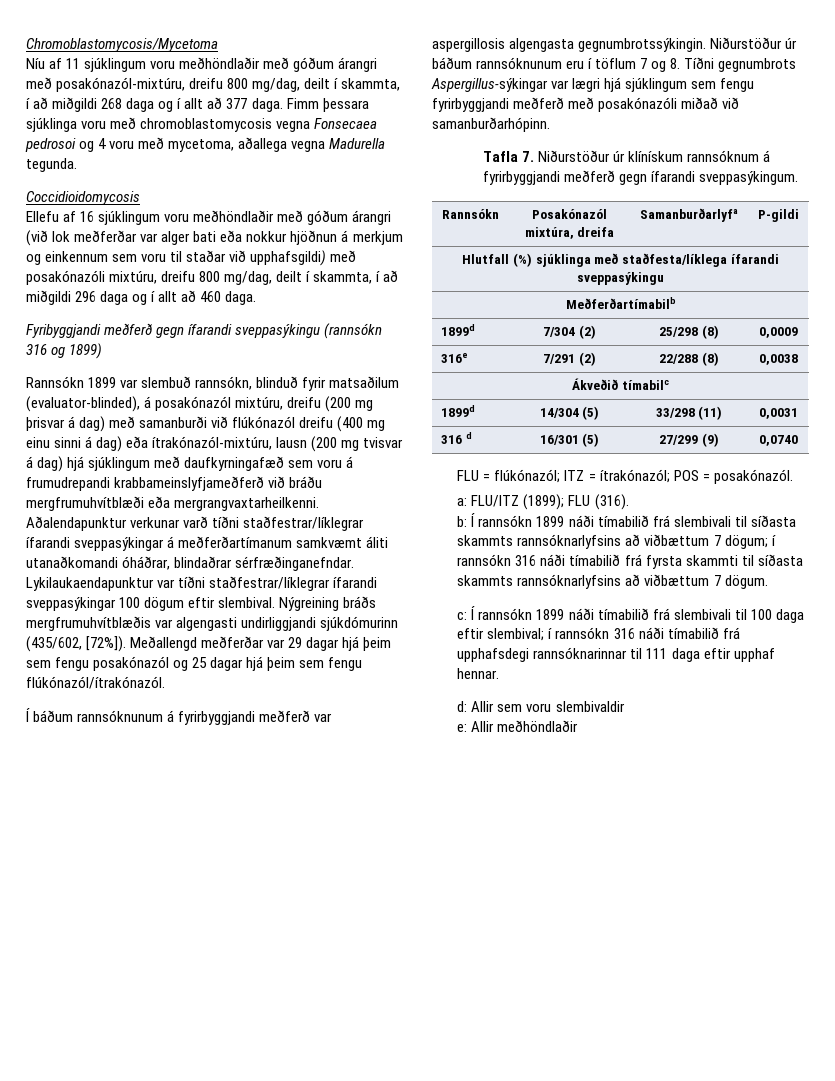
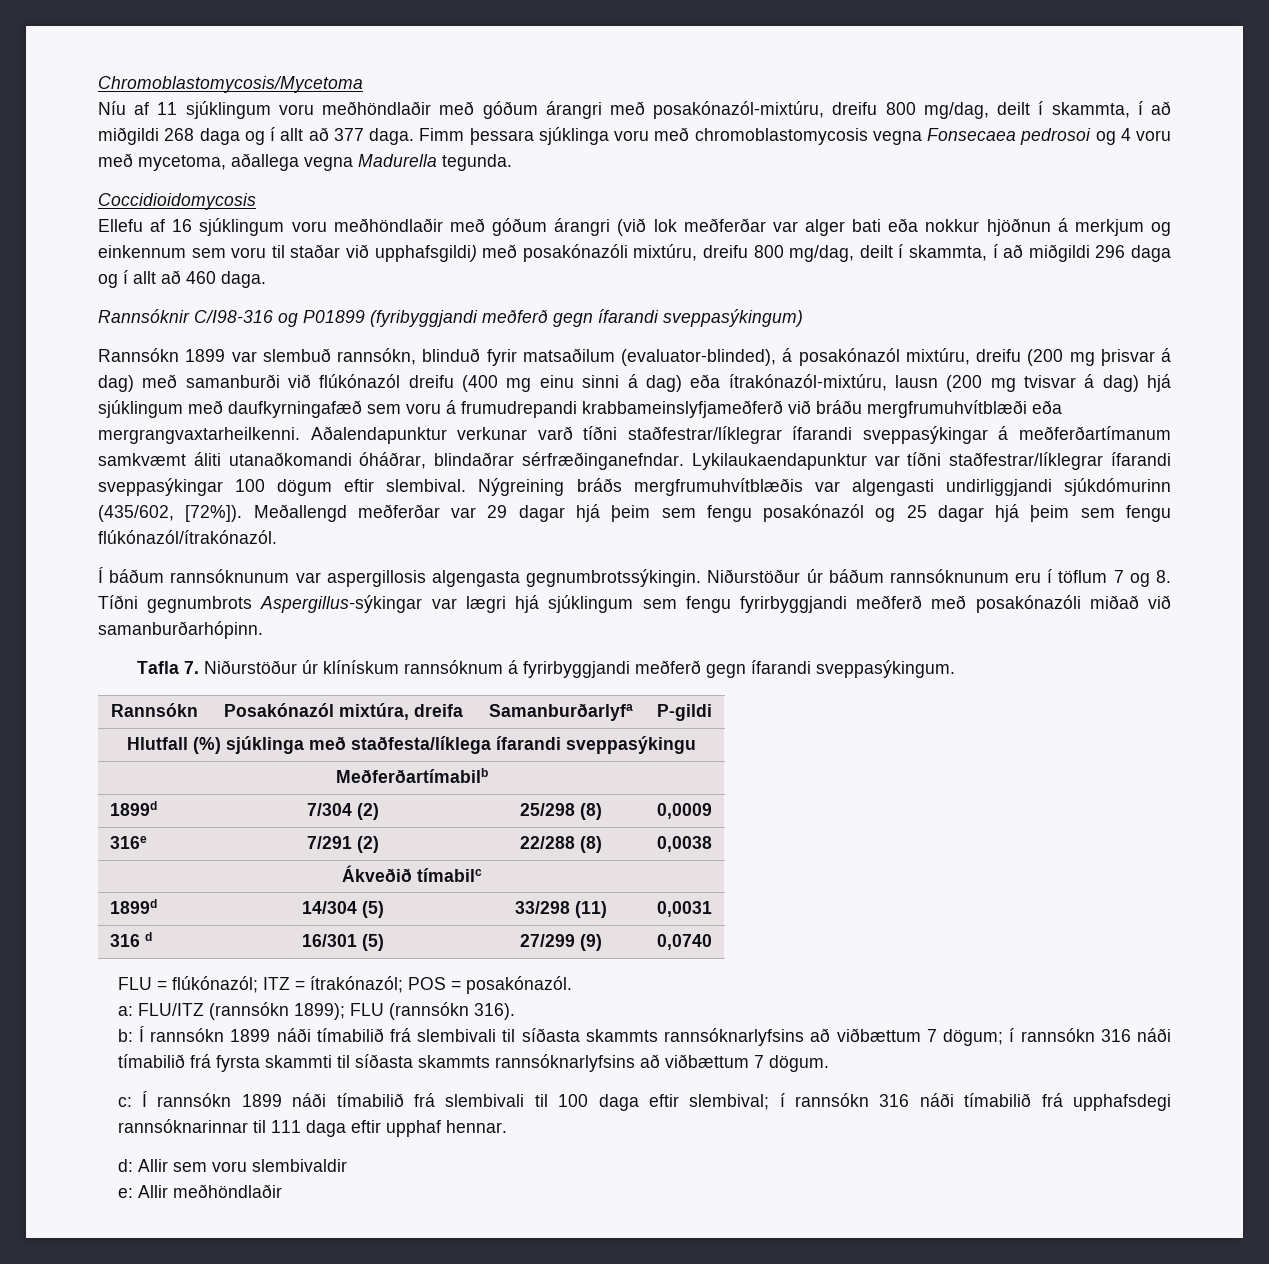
- Fyribyggjandi meðferð gegn ífarandi sveppasýkingu (rannsókn 316 og 1899)
+ Rannsóknir C/I98-316 og P01899 (fyribyggjandi meðferð gegn ífarandi sveppasýkingum)
- Í báðum rannsóknunum á fyrirbyggjandi meðferð var aspergillosis algengasta gegnumbrotssýkingin.
+ Í báðum rannsóknunum var aspergillosis algengasta gegnumbrotssýkingin.
- a: FLU/ITZ (1899); FLU (316).
+ a: FLU/ITZ (rannsókn 1899); FLU (rannsókn 316).

